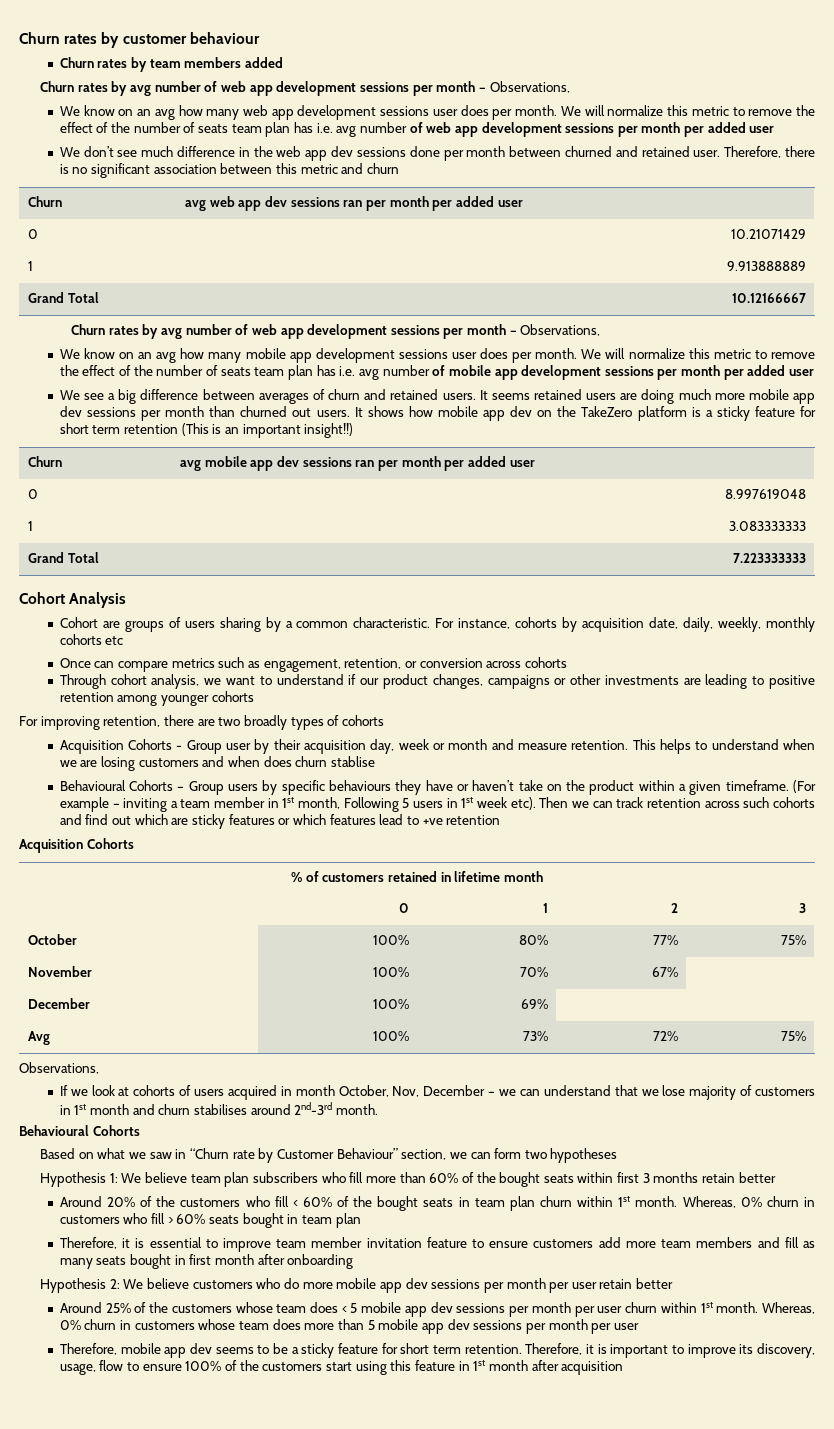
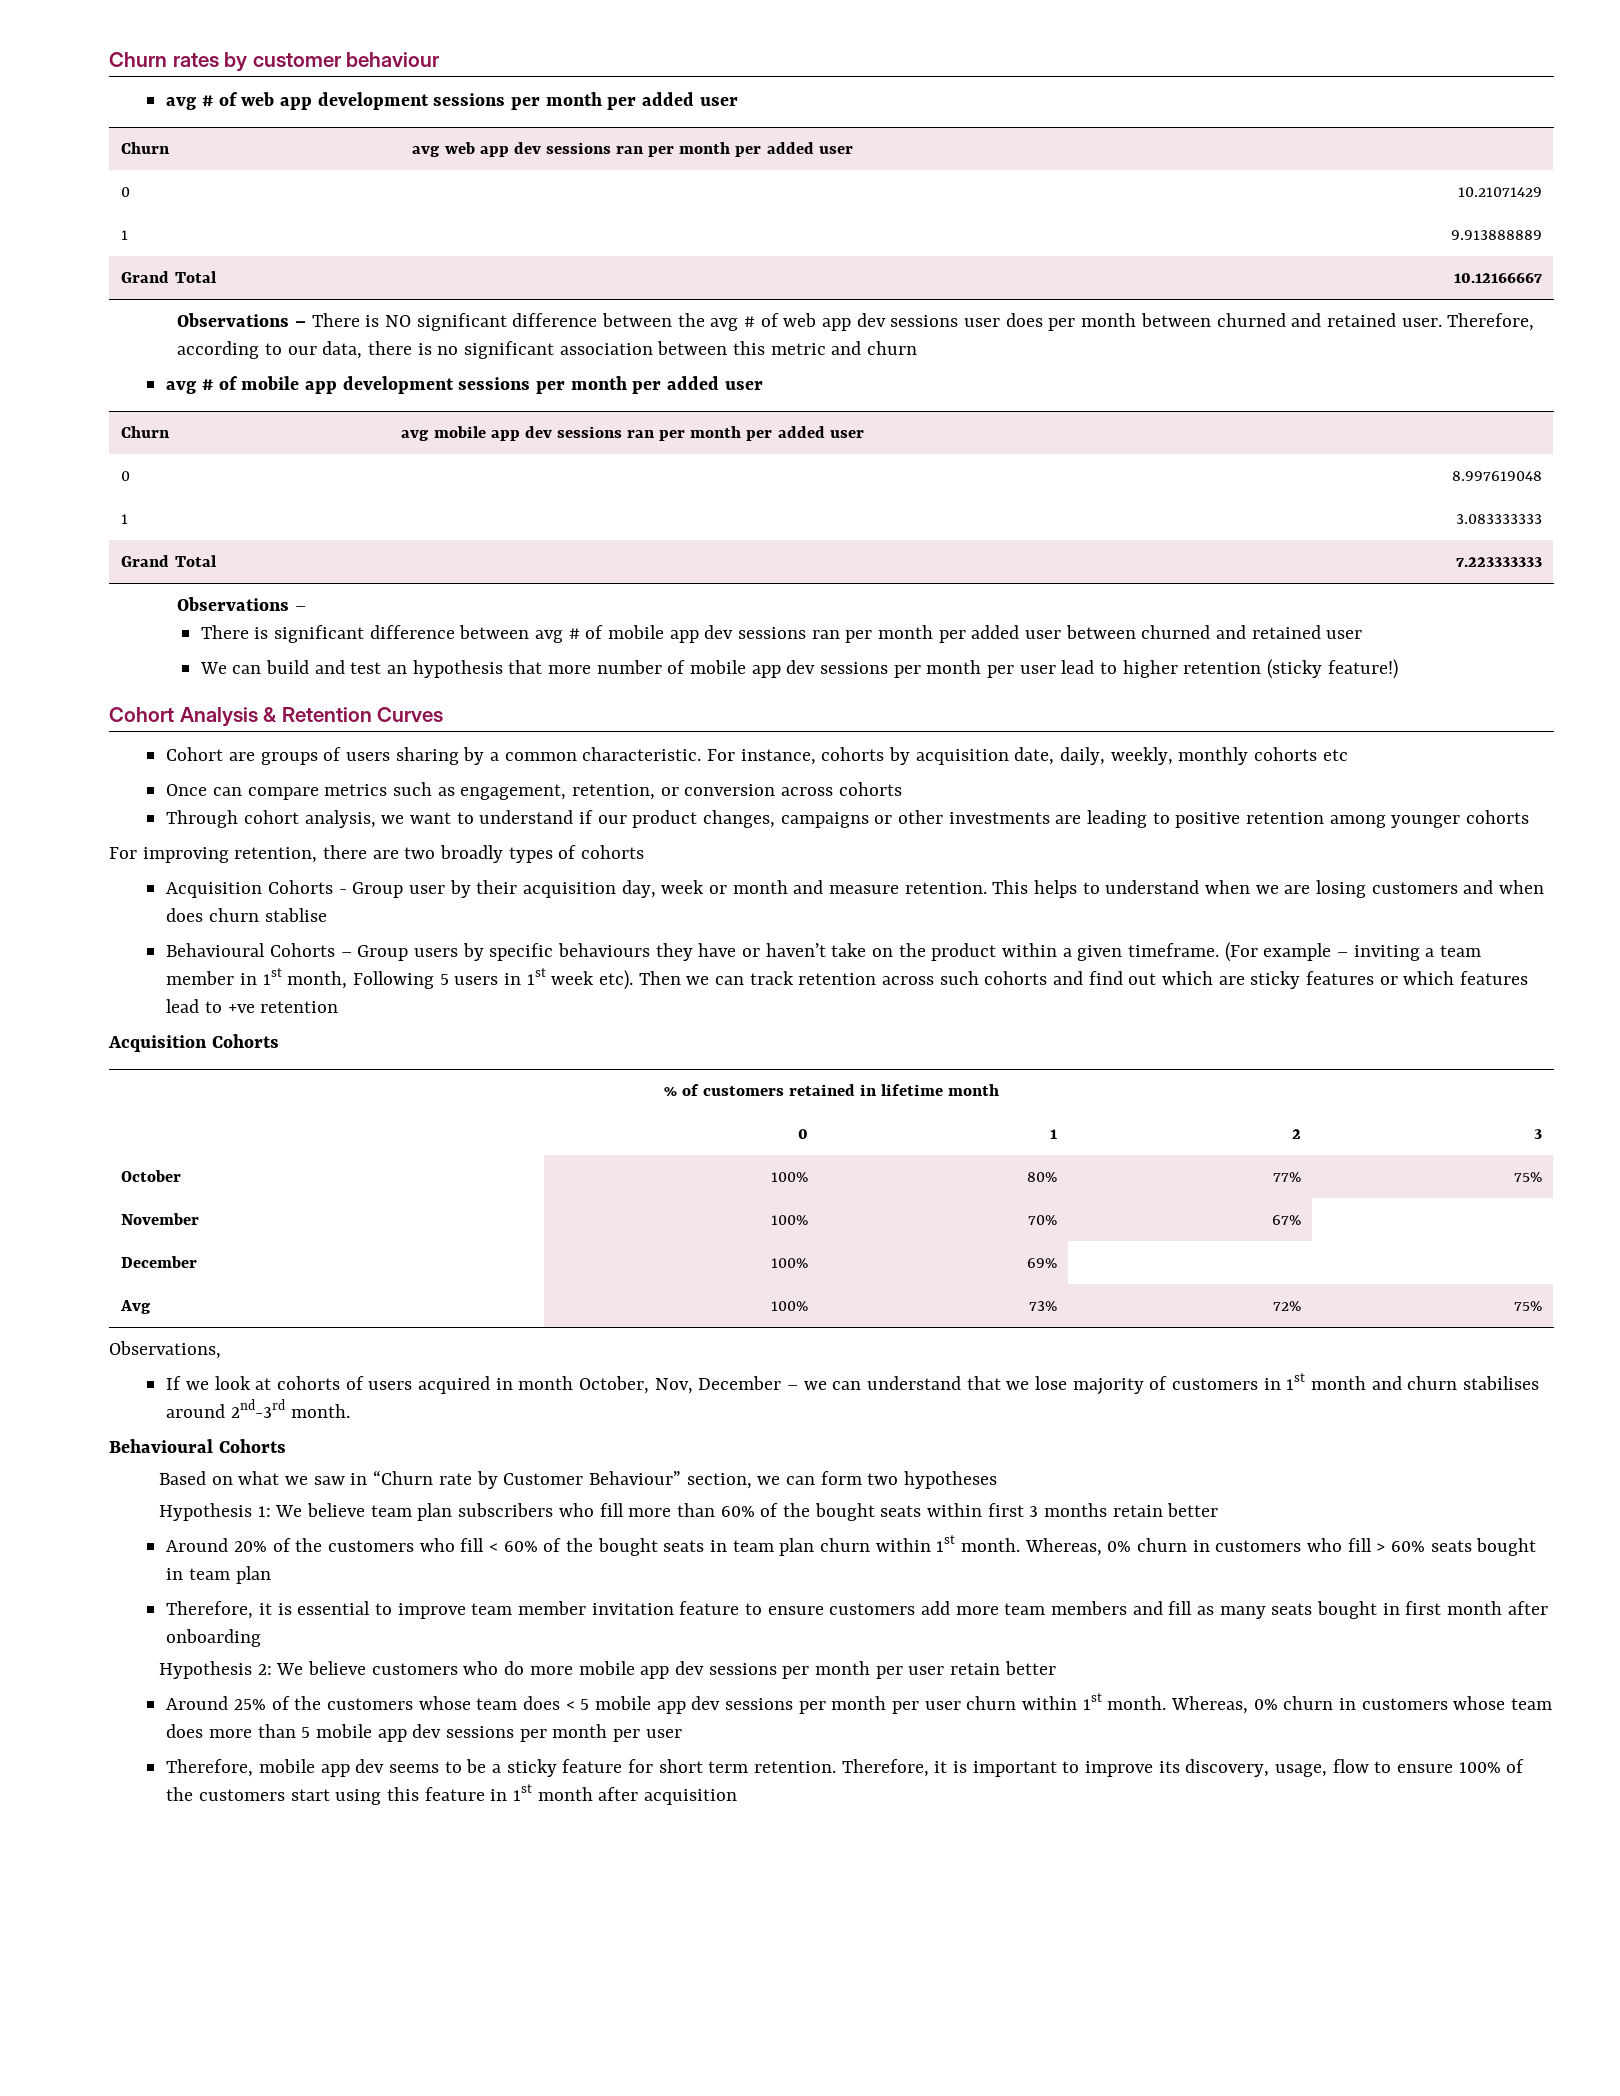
- Churn rates by team members added
- Churn rates by avg number of web app development sessions per month – Observations,
- We know on an avg how many web app development sessions user does per month. We will normalize this metric to remove the effect of the number of seats team plan has i.e. avg number of web app development sessions per month per added user
+ avg # of web app development sessions per month per added user
- We don’t see much difference in the web app dev sessions done per month between churned and retained user. Therefore, there is no significant association between this metric and churn
  Grand Total | 10.12166667
- Churn rates by avg number of web app development sessions per month – Observations,
- We know on an avg how many mobile app development sessions user does per month. We will normalize this metric to remove the effect of the number of seats team plan has i.e. avg number of mobile app development sessions per month per added user
+ Observations – There is NO significant difference between the avg # of web app dev sessions user does per month between churned and retained user. Therefore, according to our data, there is no significant association between this metric and churn
+ avg # of mobile app development sessions per month per added user
- We see a big difference between averages of churn and retained users. It seems retained users are doing much more mobile app dev sessions per month than churned out users. It shows how mobile app dev on the TakeZero platform is a sticky feature for short term retention (This is an important insight!!)
  Grand Total | 7.223333333
+ Observations –
+ There is significant difference between avg # of mobile app dev sessions ran per month per added user between churned and retained user
+ We can build and test an hypothesis that more number of mobile app dev sessions per month per user lead to higher retention (sticky feature!)
- Cohort Analysis
+ Cohort Analysis & Retention Curves

